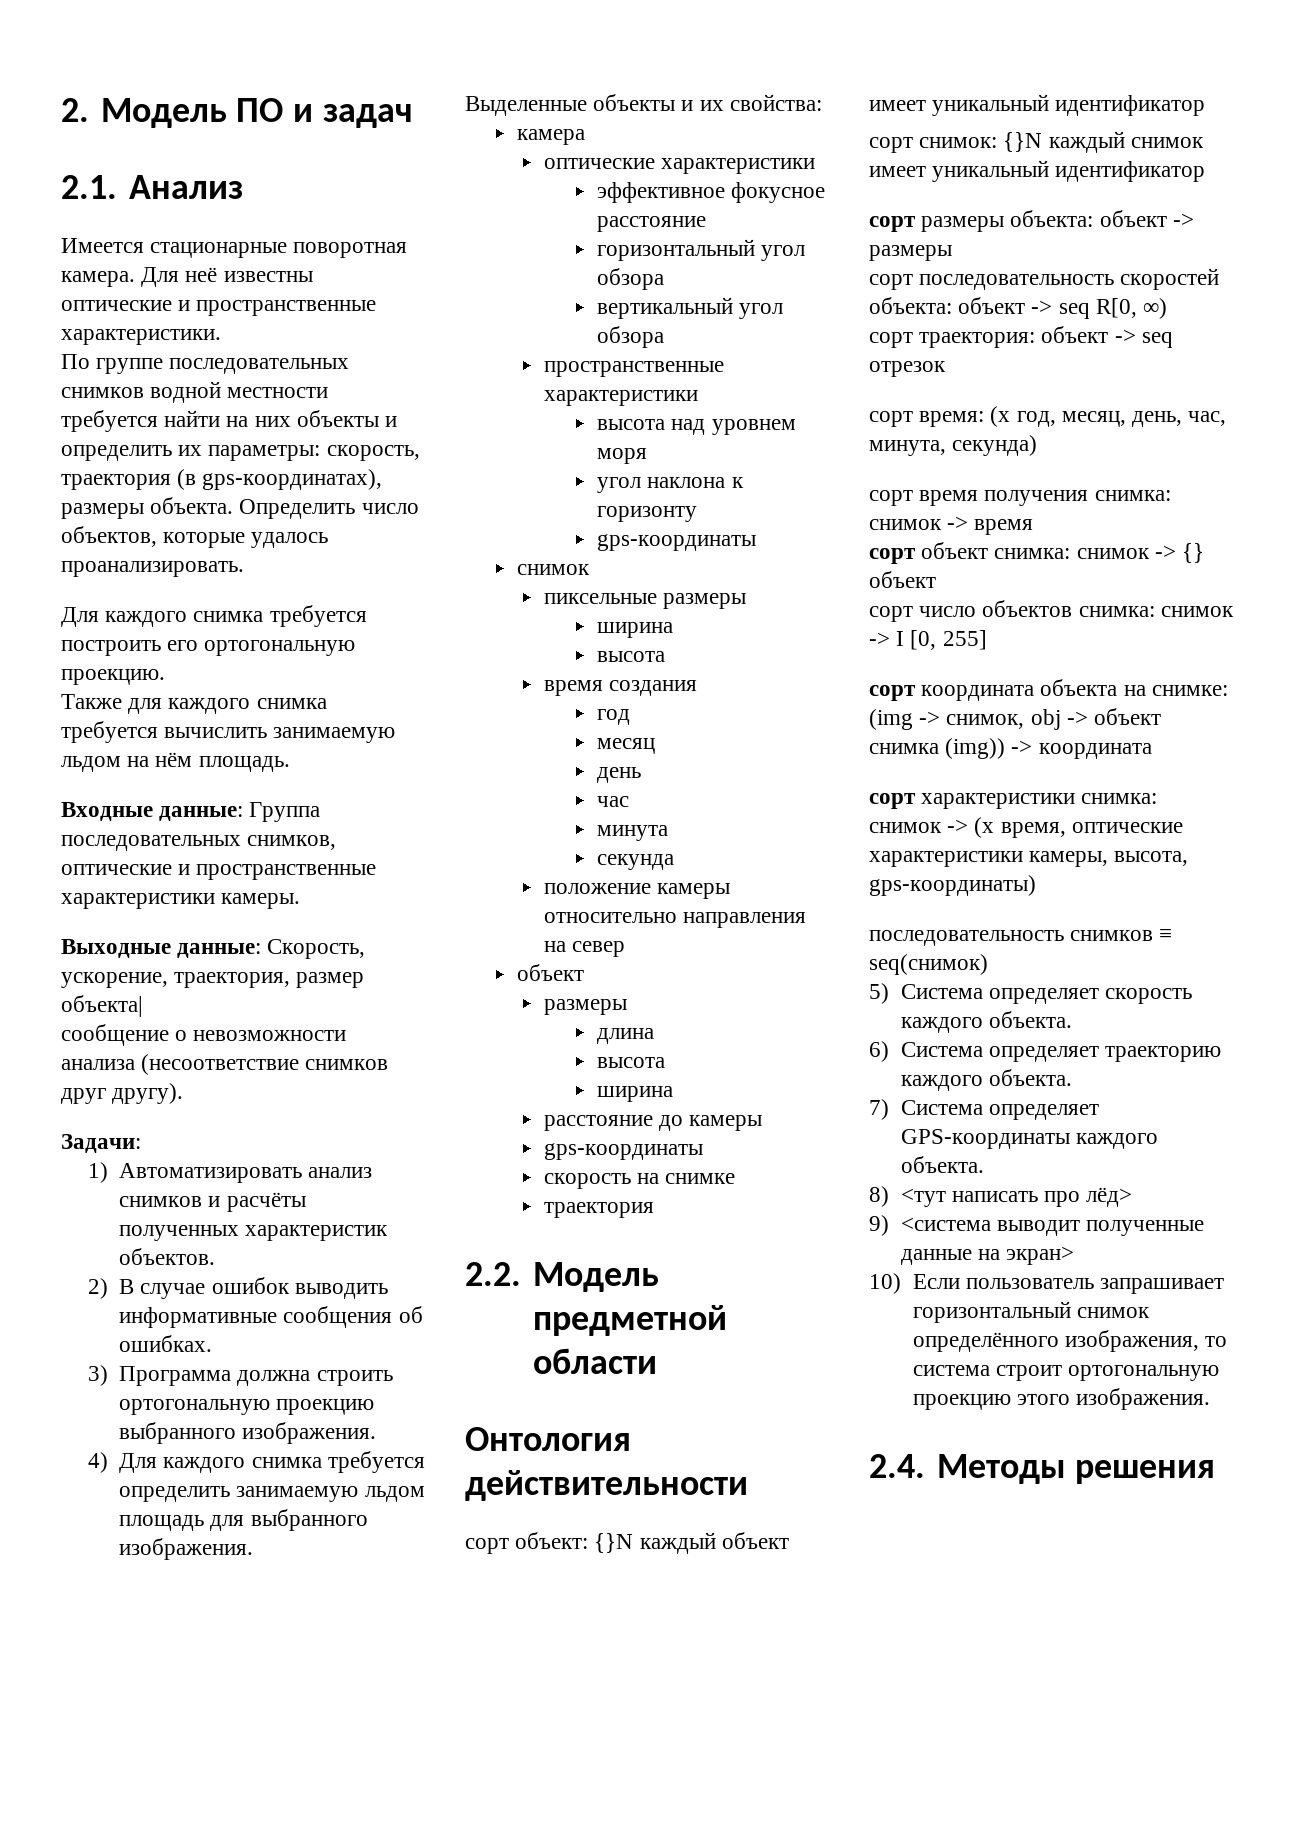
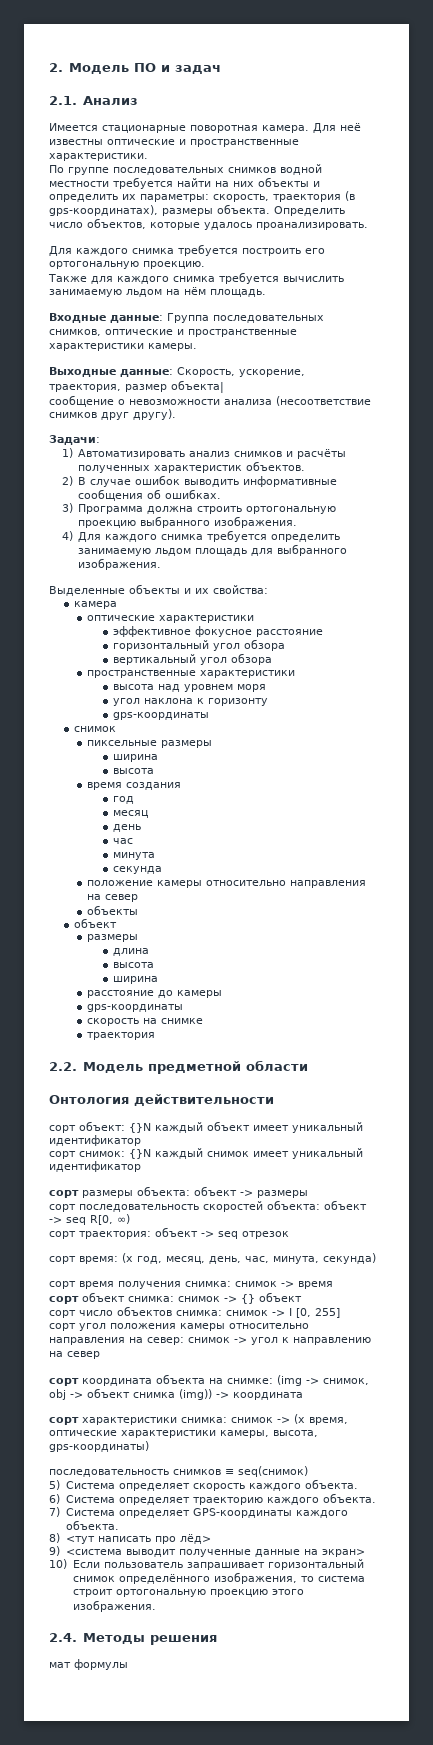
  положение камеры относительно направления на север
+ объекты
+ сорт угол положения камеры относительно направления на север: снимок -> угол к направлению на север
+ мат формулы

